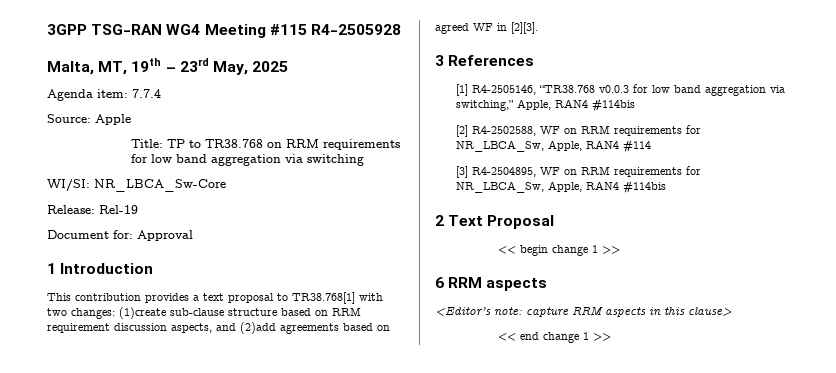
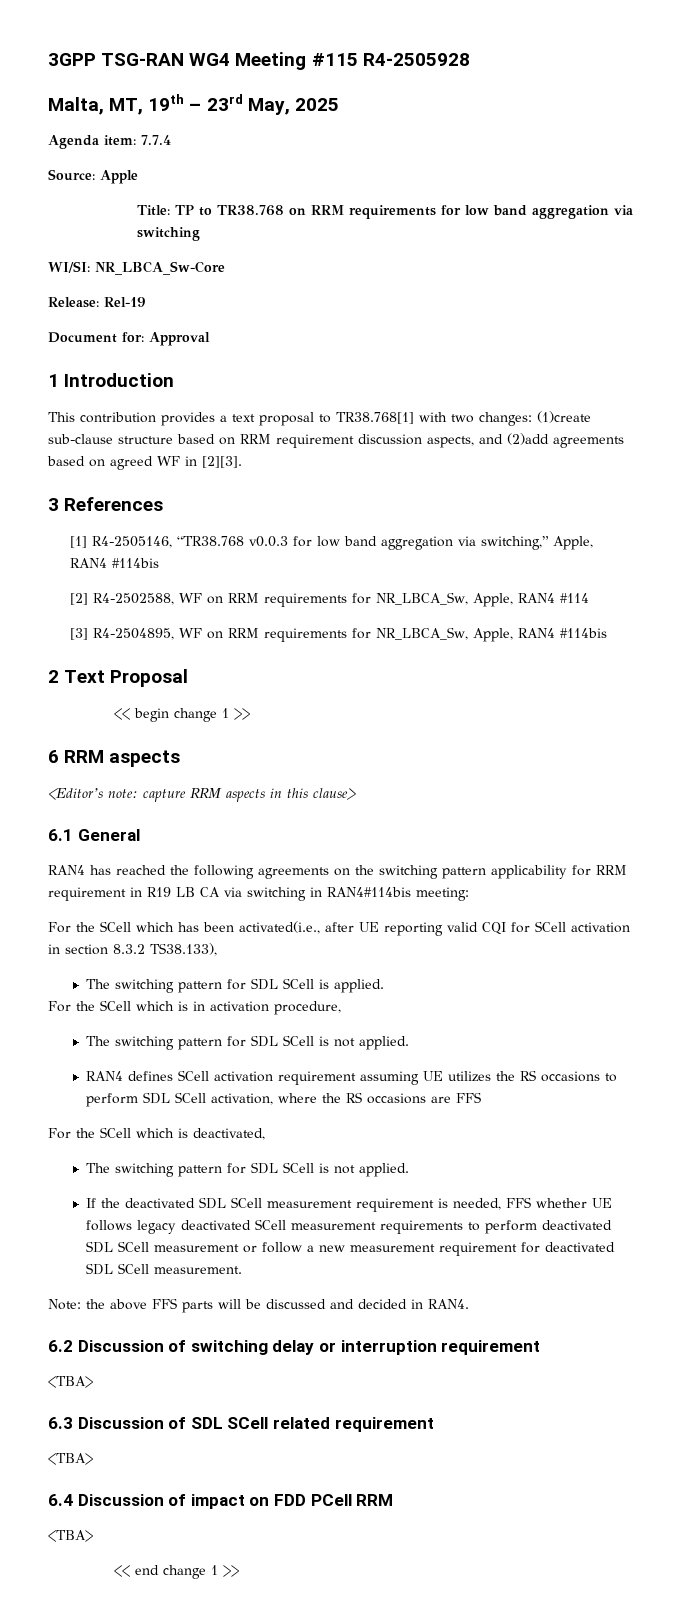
+ 6.1 General
+ RAN4 has reached the following agreements on the switching pattern applicability for RRM requirement in R19 LB CA via switching in RAN4#114bis meeting:
+ For the SCell which has been activated(i.e., after UE reporting valid CQI for SCell activation in section 8.3.2 TS38.133),
+ The switching pattern for SDL SCell is applied.
+ For the SCell which is in activation procedure,
+ The switching pattern for SDL SCell is not applied.
+ RAN4 defines SCell activation requirement assuming UE utilizes the RS occasions to perform SDL SCell activation, where the RS occasions are FFS
+ For the SCell which is deactivated,
+ The switching pattern for SDL SCell is not applied.
+ If the deactivated SDL SCell measurement requirement is needed, FFS whether UE follows legacy deactivated SCell measurement requirements to perform deactivated SDL SCell measurement or follow a new measurement requirement for deactivated SDL SCell measurement.
+ Note: the above FFS parts will be discussed and decided in RAN4.
+ 6.2 Discussion of switching delay or interruption requirement
+ <TBA>
+ 6.3 Discussion of SDL SCell related requirement
+ <TBA>
+ 6.4 Discussion of impact on FDD PCell RRM
+ <TBA>

